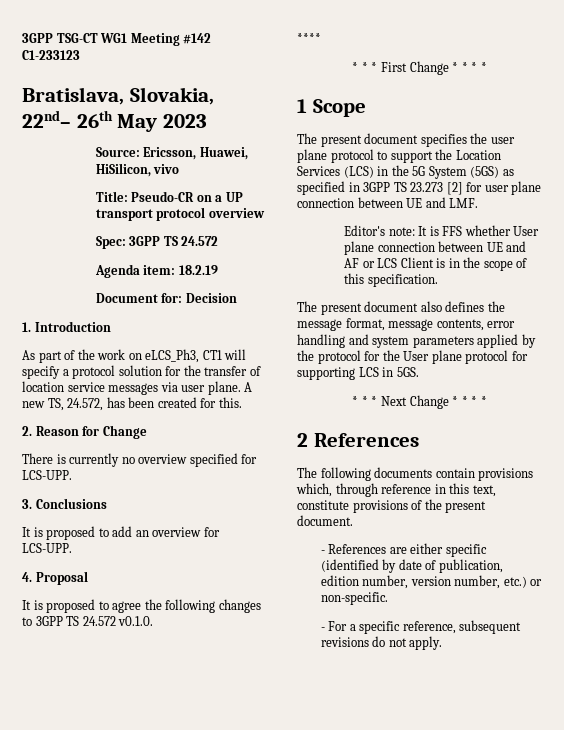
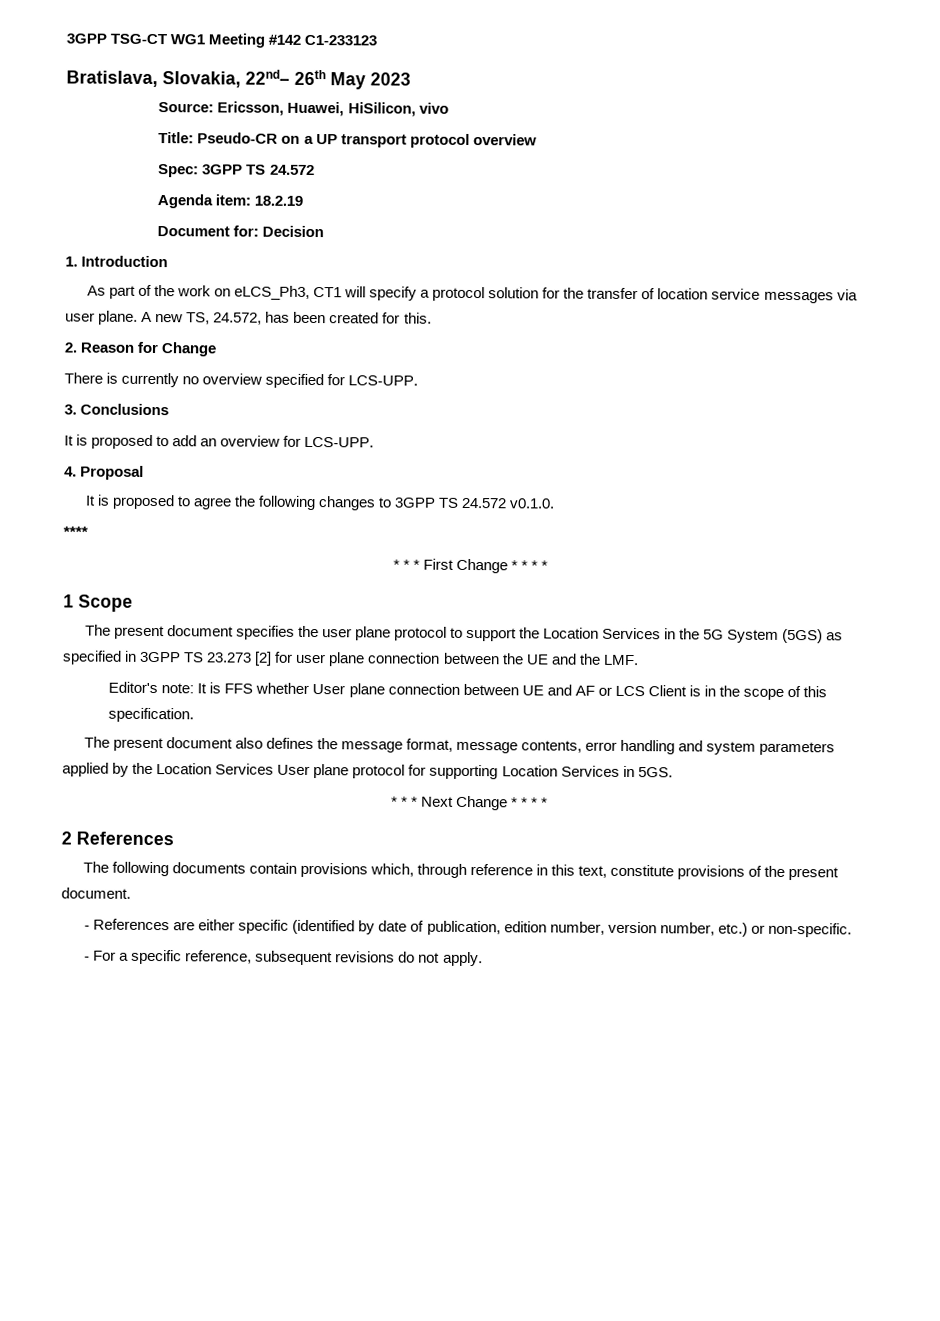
- The present document specifies the user plane protocol to support the Location Services (LCS) in the 5G System (5GS) as specified in 3GPP TS 23.273 [2] for user plane connection between UE and LMF.
+ The present document specifies the user plane protocol to support the Location Services in the 5G System (5GS) as specified in 3GPP TS 23.273 [2] for user plane connection between the UE and the LMF.
- The present document also defines the message format, message contents, error handling and system parameters applied by the protocol for the User plane protocol for supporting LCS in 5GS.
+ The present document also defines the message format, message contents, error handling and system parameters applied by the Location Services User plane protocol for supporting Location Services in 5GS.

